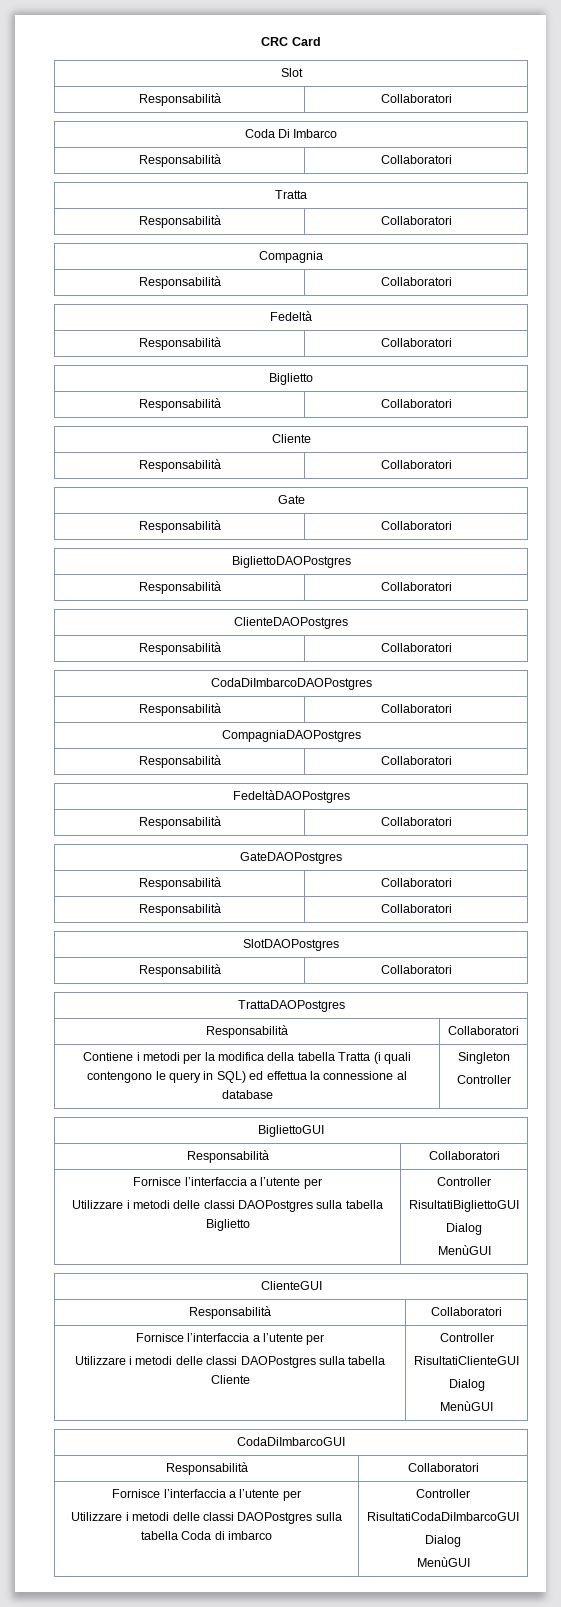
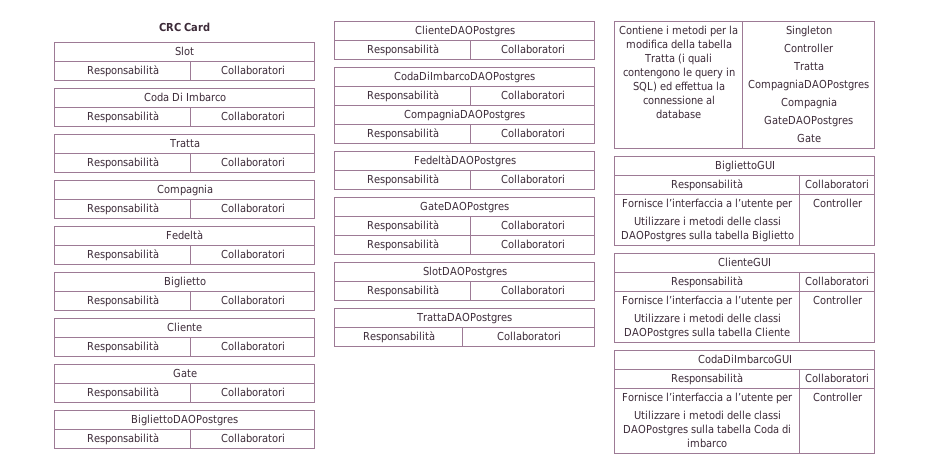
  Contiene i metodi per la modifica della tabella Tratta (i quali contengono le query in SQL) ed effettua la connessione al database | Singleton
  Controller
+ Tratta
+ CompagniaDAOPostgres
+ Compagnia
+ GateDAOPostgres
+ Gate
  BigliettoGUI
  Responsabilità | Collaboratori
  Fornisce l’interfaccia a l’utente per
  Utilizzare i metodi delle classi DAOPostgres sulla tabella Biglietto | Controller
- RisultatiBigliettoGUI
- Dialog
- MenùGUI
  ClienteGUI
  Responsabilità | Collaboratori
  Fornisce l’interfaccia a l’utente per
  Utilizzare i metodi delle classi DAOPostgres sulla tabella Cliente | Controller
- RisultatiClienteGUI
- Dialog
- MenùGUI
  CodaDiImbarcoGUI
  Responsabilità | Collaboratori
  Fornisce l’interfaccia a l’utente per
  Utilizzare i metodi delle classi DAOPostgres sulla tabella Coda di imbarco | Controller
- RisultatiCodaDiImbarcoGUI
- Dialog
- MenùGUI

